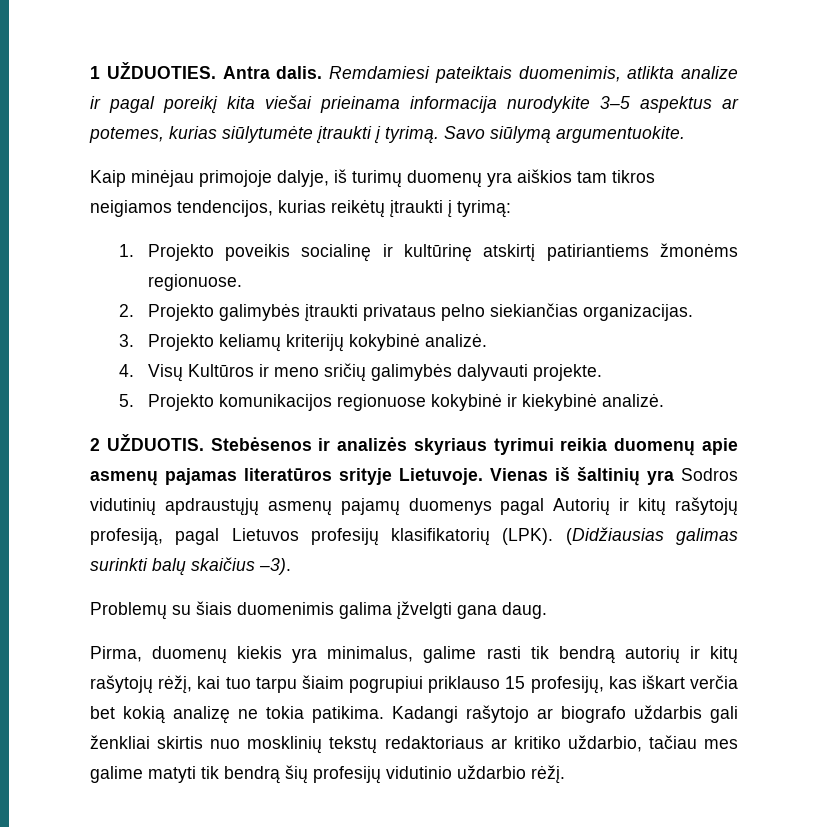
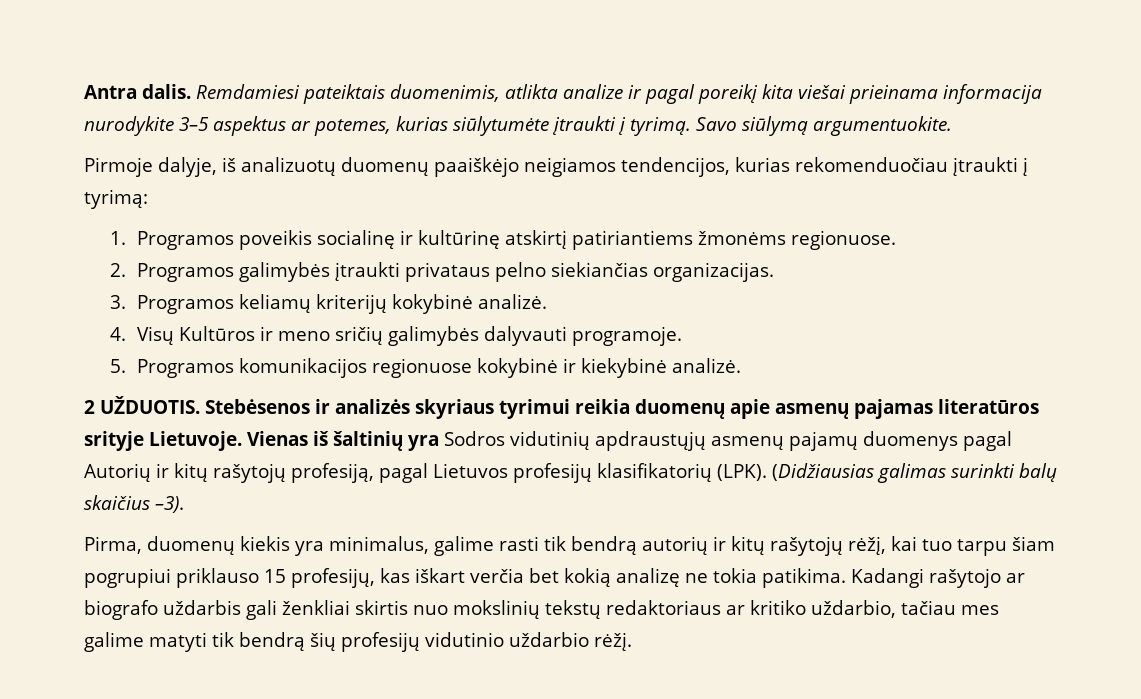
- 1 UŽDUOTIES.
- Kaip minėjau primojoje dalyje, iš turimų duomenų yra aiškios tam tikros neigiamos tendencijos, kurias reikėtų įtraukti į tyrimą:
+ Pirmoje dalyje, iš analizuotų duomenų paaiškėjo neigiamos tendencijos, kurias rekomenduočiau įtraukti į tyrimą:
- 1. Projekto poveikis socialinę ir kultūrinę atskirtį patiriantiems žmonėms regionuose.
+ 1. Programos poveikis socialinę ir kultūrinę atskirtį patiriantiems žmonėms regionuose.
- 2. Projekto galimybės įtraukti privataus pelno siekiančias organizacijas.
+ 2. Programos galimybės įtraukti privataus pelno siekiančias organizacijas.
- 3. Projekto keliamų kriterijų kokybinė analizė.
+ 3. Programos keliamų kriterijų kokybinė analizė.
- 4. Visų Kultūros ir meno sričių galimybės dalyvauti projekte.
+ 4. Visų Kultūros ir meno sričių galimybės dalyvauti programoje.
- 5. Projekto komunikacijos regionuose kokybinė ir kiekybinė analizė.
+ 5. Programos komunikacijos regionuose kokybinė ir kiekybinė analizė.
- Problemų su šiais duomenimis galima įžvelgti gana daug.
- Pirma, duomenų kiekis yra minimalus, galime rasti tik bendrą autorių ir kitų rašytojų rėžį, kai tuo tarpu šiaim pogrupiui priklauso 15 profesijų, kas iškart verčia bet kokią analizę ne tokia patikima.
+ Pirma, duomenų kiekis yra minimalus, galime rasti tik bendrą autorių ir kitų rašytojų rėžį, kai tuo tarpu šiam pogrupiui priklauso 15 profesijų, kas iškart verčia bet kokią analizę ne tokia patikima.
- Kadangi rašytojo ar biografo uždarbis gali ženkliai skirtis nuo mosklinių tekstų redaktoriaus ar kritiko uždarbio, tačiau mes galime matyti tik bendrą šių profesijų vidutinio uždarbio rėžį.
+ Kadangi rašytojo ar biografo uždarbis gali ženkliai skirtis nuo mokslinių tekstų redaktoriaus ar kritiko uždarbio, tačiau mes galime matyti tik bendrą šių profesijų vidutinio uždarbio rėžį.

